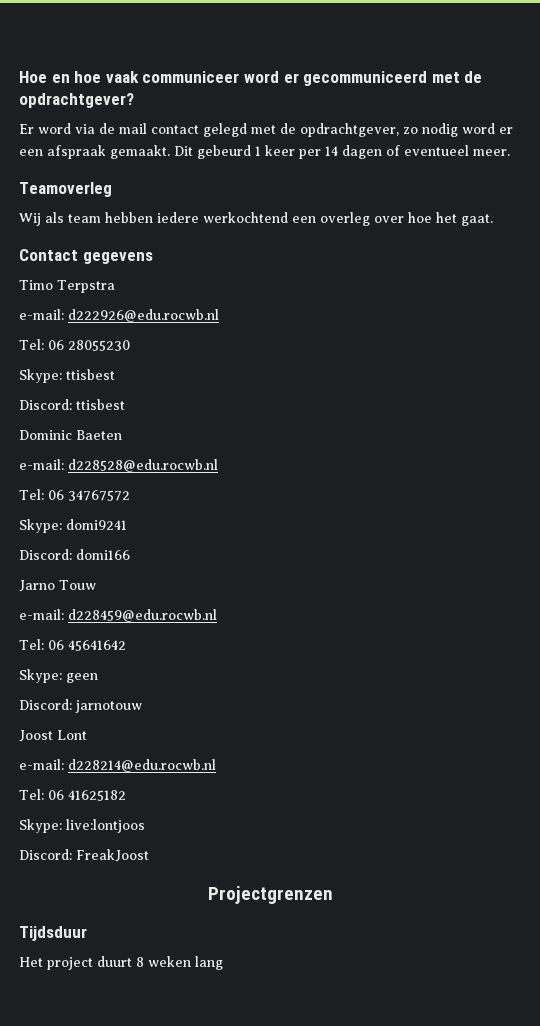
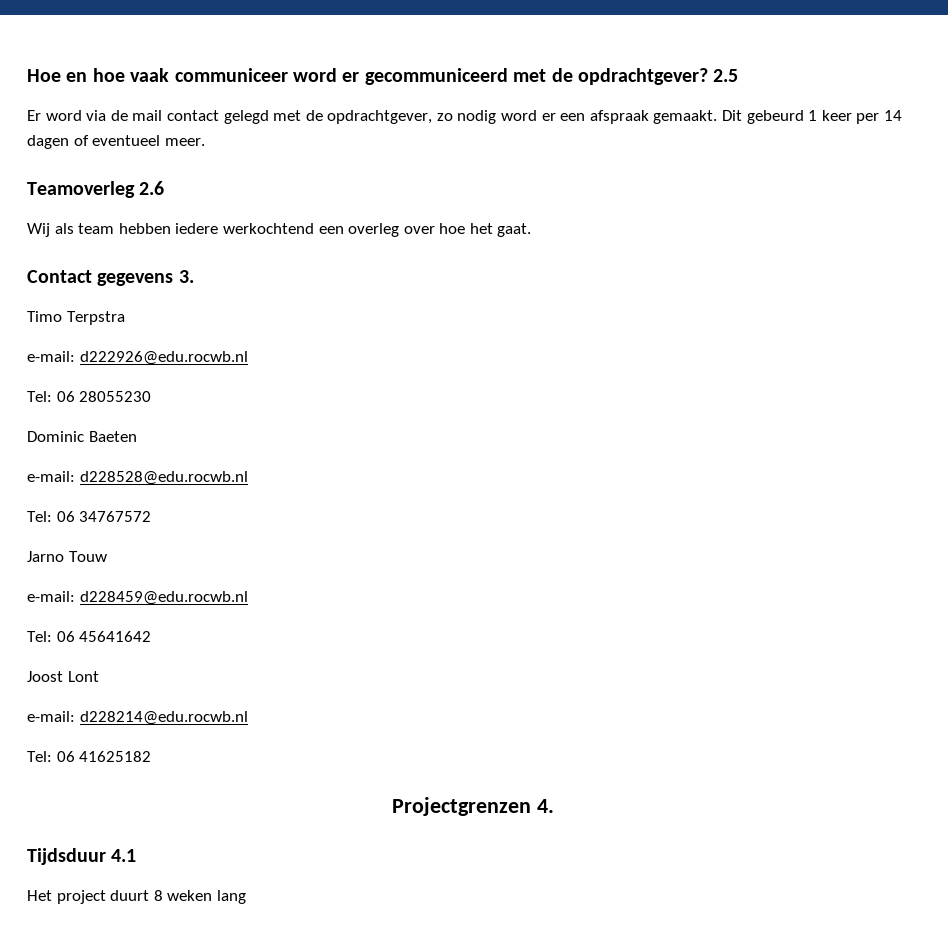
+ 2.5
- Teamoverleg
+ Teamoverleg 2.6
- Contact gegevens
+ Contact gegevens 3.
- Skype: ttisbest
- Discord: ttisbest
- Skype: domi9241
- Discord: domi166
- Skype: geen
- Discord: jarnotouw
- Skype: live:lontjoos
- Discord: FreakJoost
- Projectgrenzen
+ Projectgrenzen 4.
- Tijdsduur
+ Tijdsduur 4.1

